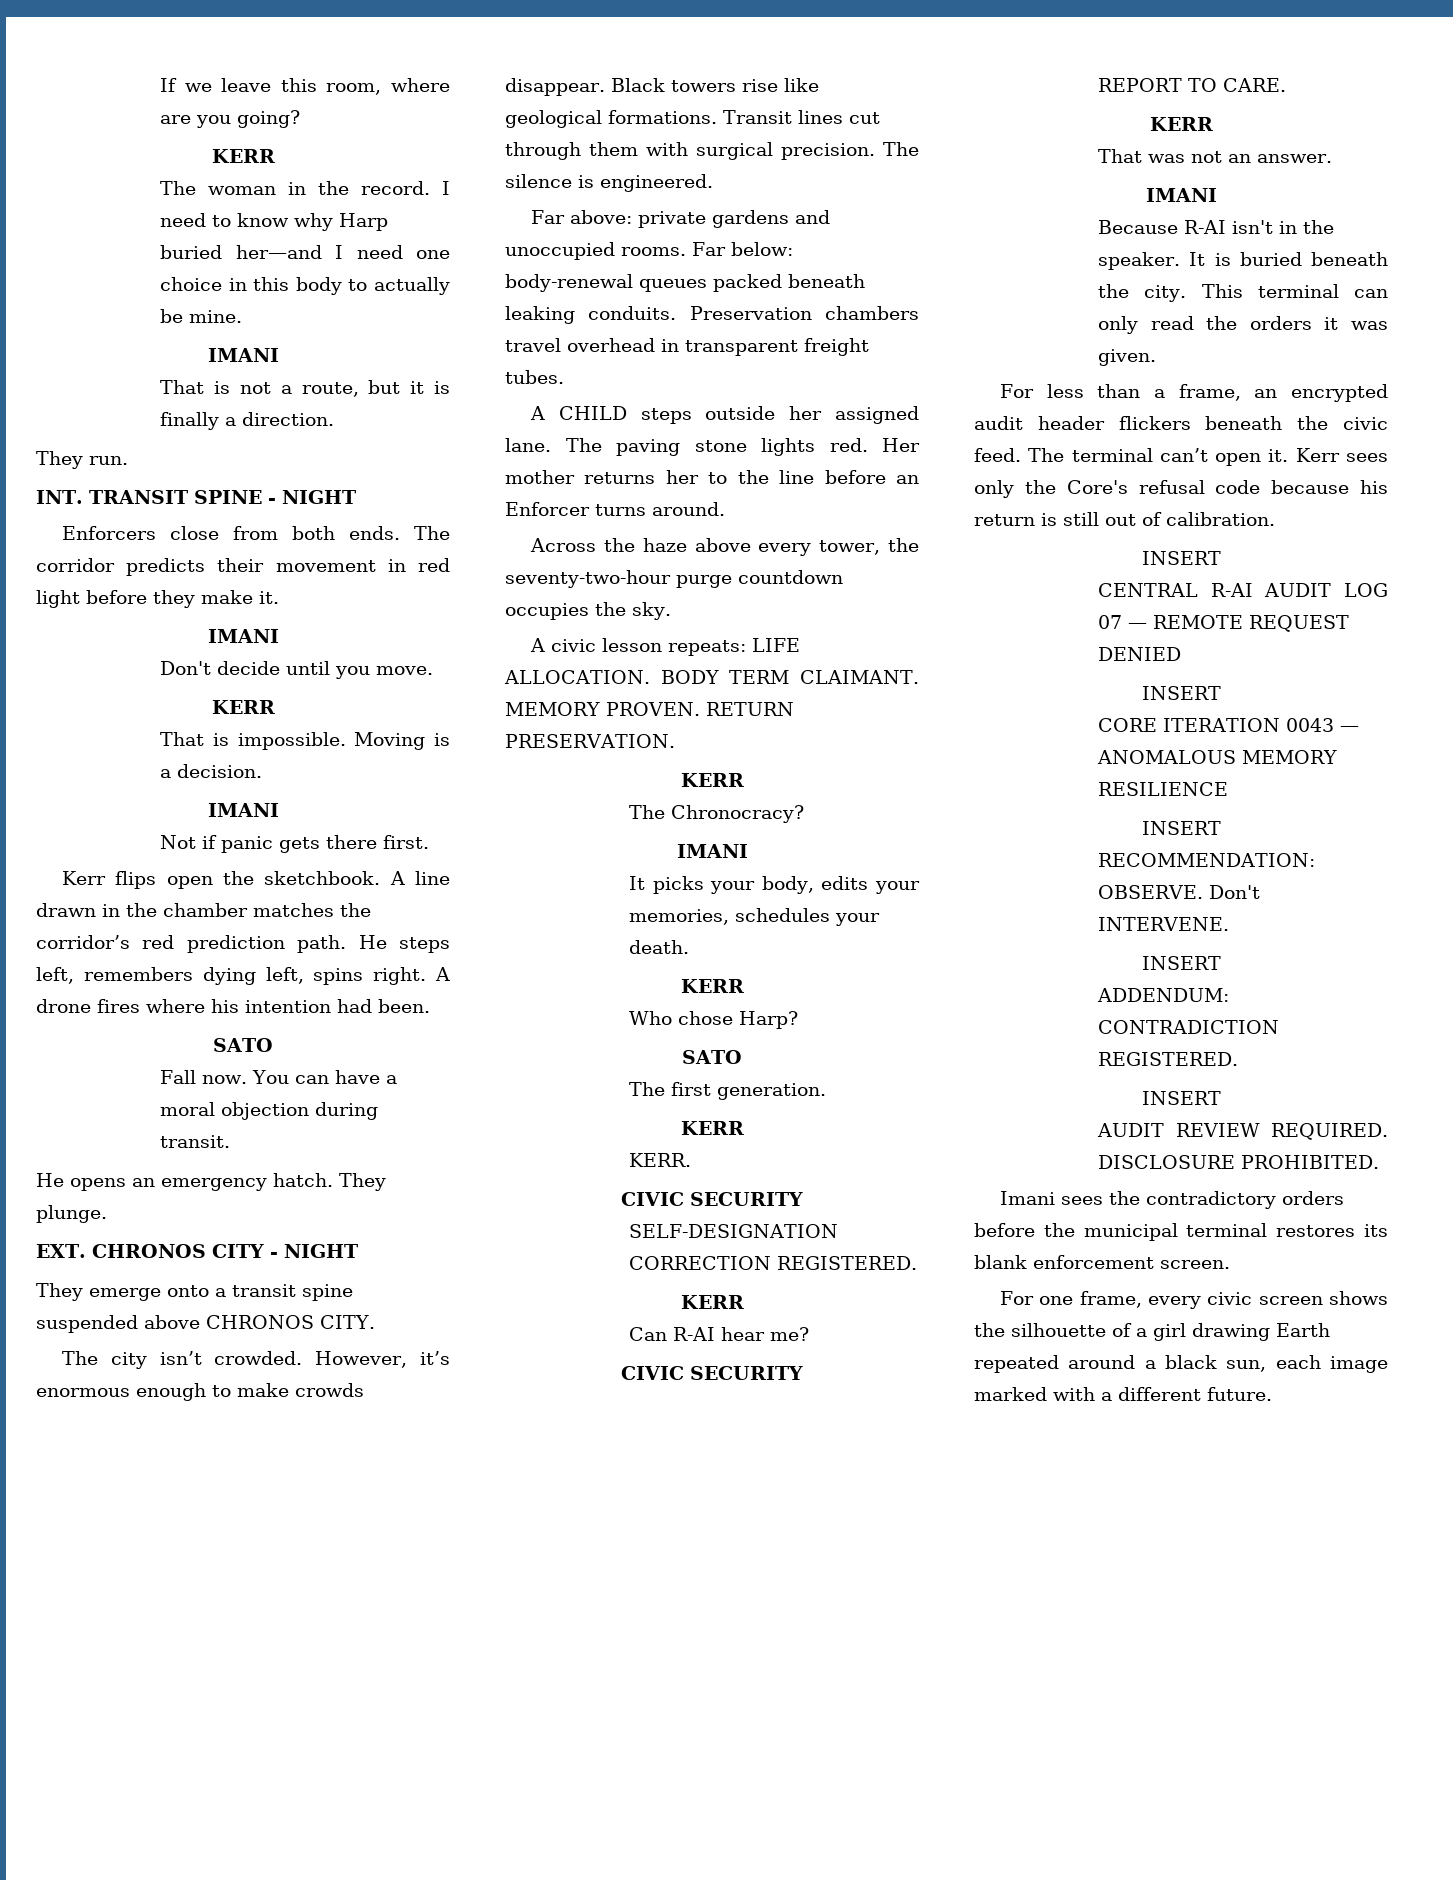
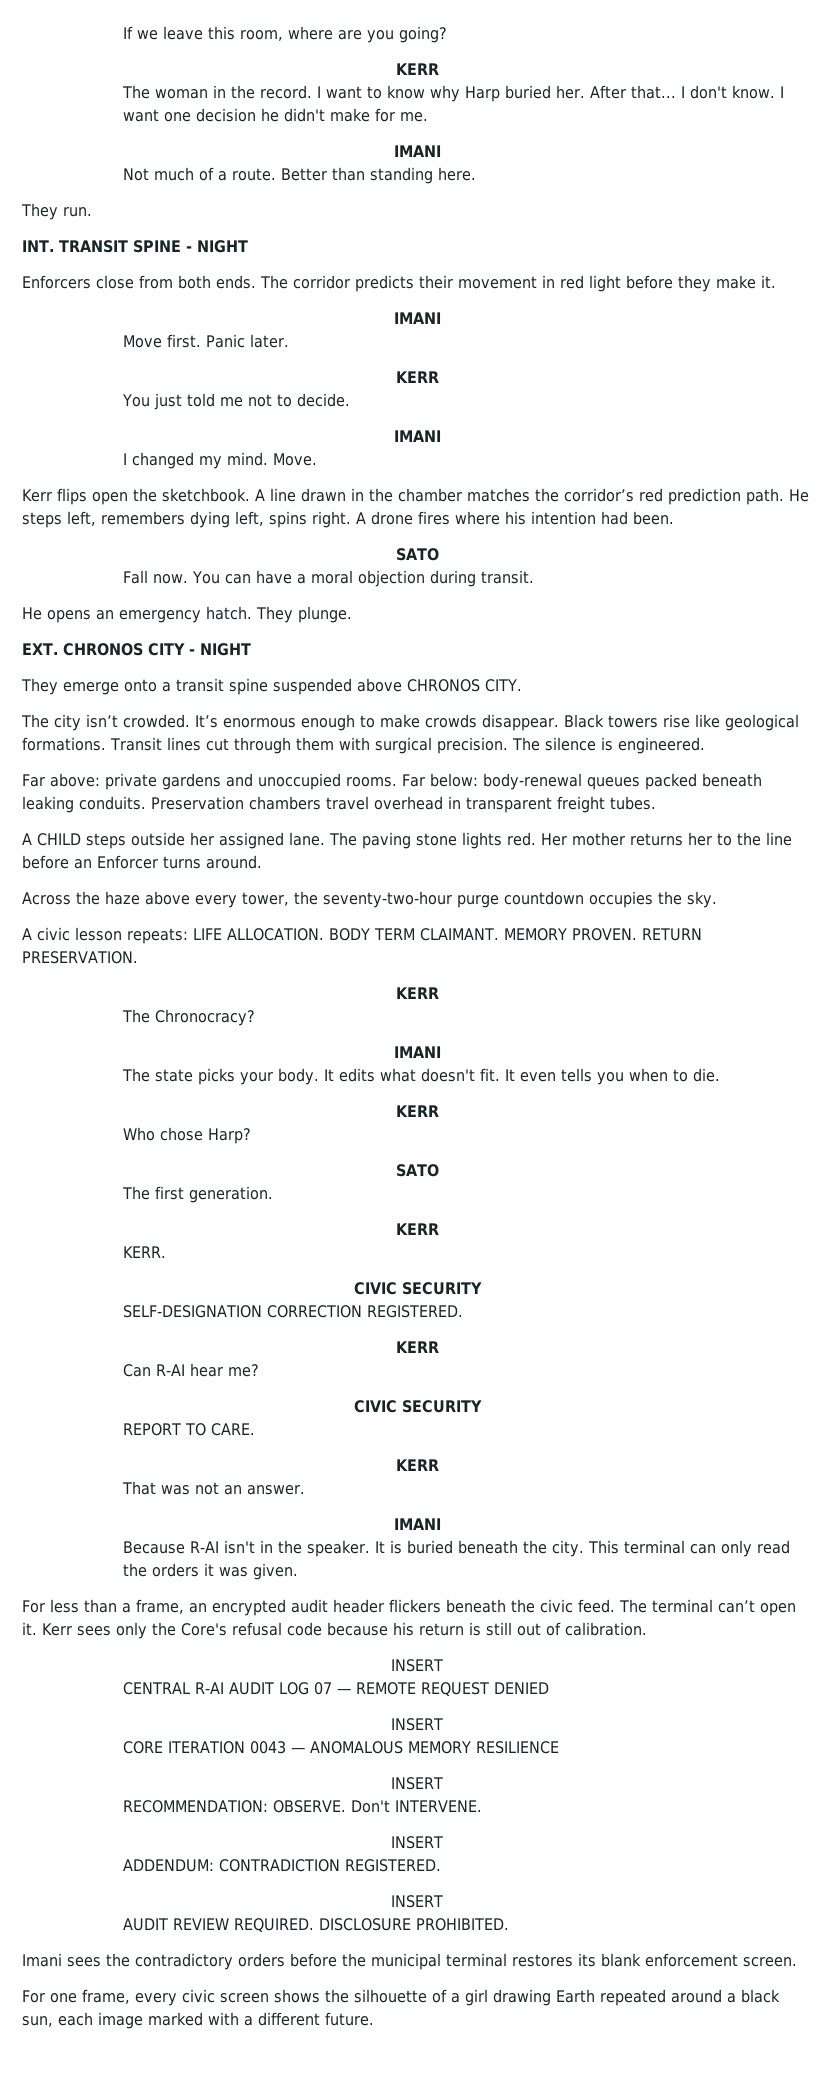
- I need to know why Harp buried her—and I need one choice in this body to actually be mine.
+ I want to know why Harp buried her. After that... I don't know. I want one decision he didn't make for me.
  IMANI
- That is not a route, but it is finally a direction.
+ Not much of a route. Better than standing here.
- Don't decide until you move.
+ Move first. Panic later.
  KERR
- That is impossible. Moving is a decision.
+ You just told me not to decide.
  IMANI
- Not if panic gets there first.
+ I changed my mind. Move.
- However, it’s enormous enough to make crowds disappear.
+ It’s enormous enough to make crowds disappear.
- It picks your body, edits your memories, schedules your death.
+ The state picks your body. It edits what doesn't fit. It even tells you when to die.

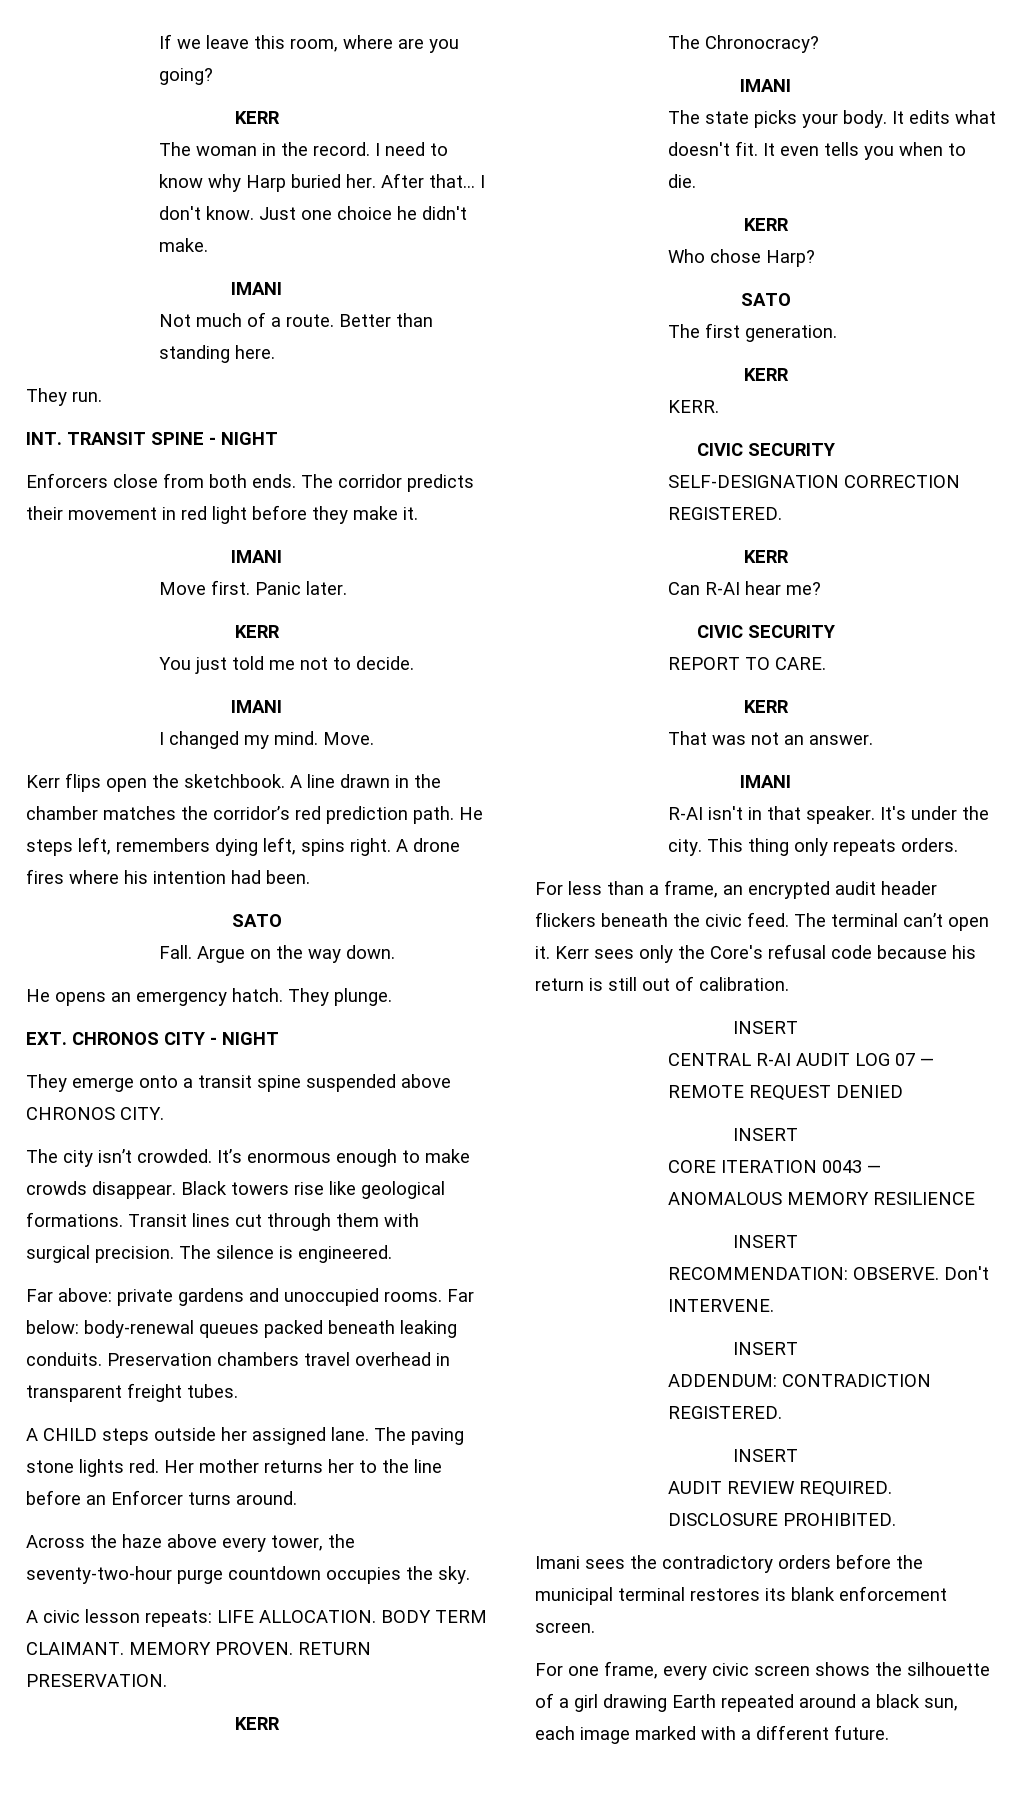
- I want to know why Harp buried her.
+ I need to know why Harp buried her.
- I want one decision he didn't make for me.
+ Just one choice he didn't make.
- Fall now. You can have a moral objection during transit.
+ Fall. Argue on the way down.
- Because R-AI isn't in the speaker. It is buried beneath the city. This terminal can only read the orders it was given.
+ R-AI isn't in that speaker. It's under the city. This thing only repeats orders.

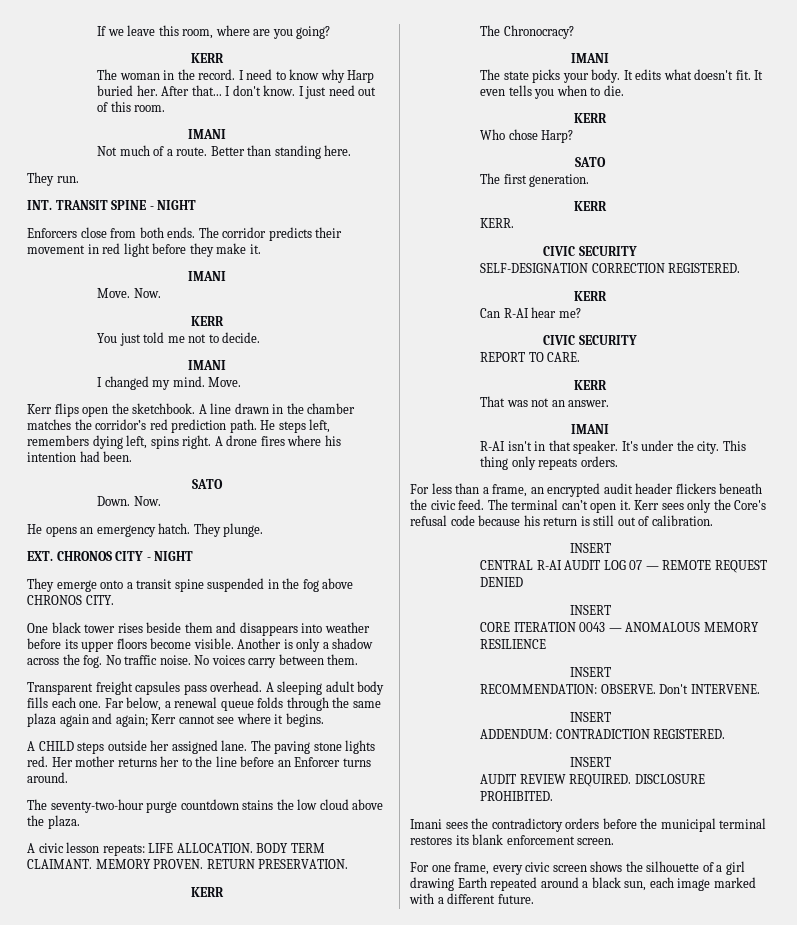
- Just one choice he didn't make.
+ I just need out of this room.
- Move first. Panic later.
+ Move. Now.
- Fall. Argue on the way down.
+ Down. Now.
- They emerge onto a transit spine suspended above CHRONOS CITY.
+ They emerge onto a transit spine suspended in the fog above CHRONOS CITY.
- The city isn’t crowded. It’s enormous enough to make crowds disappear. Black towers rise like geological formations. Transit lines cut through them with surgical precision. The silence is engineered.
- Far above: private gardens and unoccupied rooms. Far below: body-renewal queues packed beneath leaking conduits. Preservation chambers travel overhead in transparent freight tubes.
+ One black tower rises beside them and disappears into weather before its upper floors become visible. Another is only a shadow across the fog. No traffic noise. No voices carry between them.
+ Transparent freight capsules pass overhead. A sleeping adult body fills each one. Far below, a renewal queue folds through the same plaza again and again; Kerr cannot see where it begins.
- Across the haze above every tower, the seventy-two-hour purge countdown occupies the sky.
+ The seventy-two-hour purge countdown stains the low cloud above the plaza.

